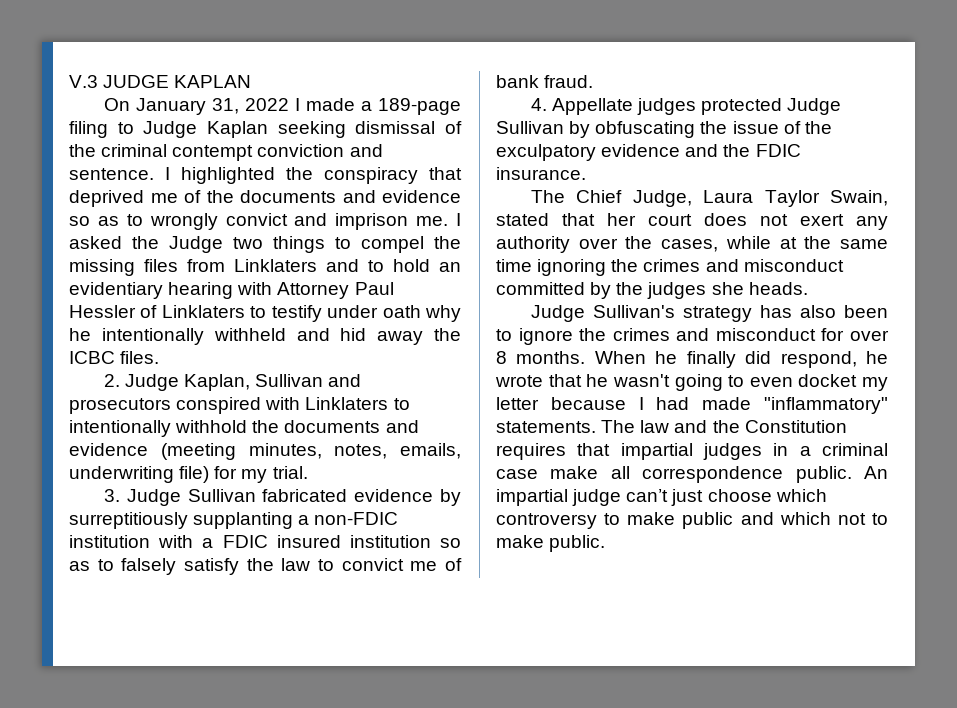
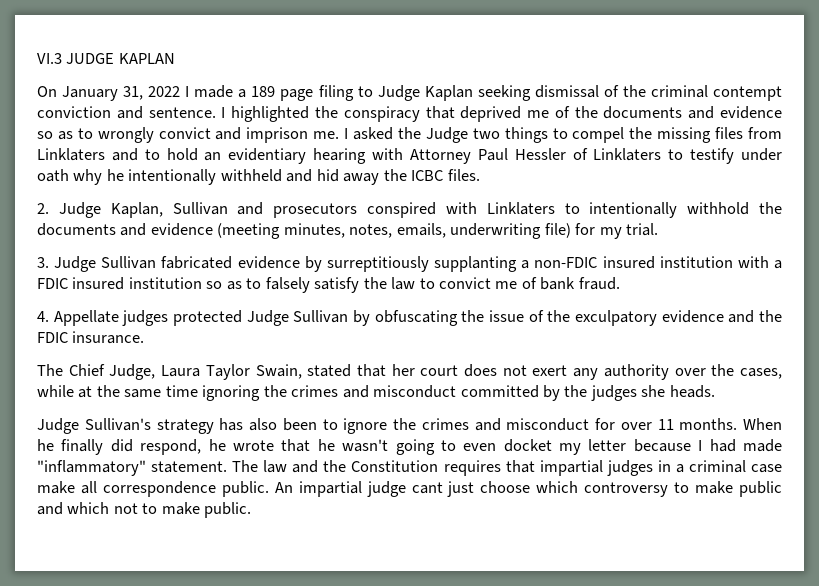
- V.3 JUDGE KAPLAN
+ VI.3 JUDGE KAPLAN
- On January 31, 2022 I made a 189-page filing to Judge Kaplan seeking dismissal of the criminal contempt conviction and sentence.
+ On January 31, 2022 I made a 189 page filing to Judge Kaplan seeking dismissal of the criminal contempt conviction and sentence.
- 3. Judge Sullivan fabricated evidence by surreptitiously supplanting a non-FDIC institution with a FDIC insured institution so as to falsely satisfy the law to convict me of bank fraud.
+ 3. Judge Sullivan fabricated evidence by surreptitiously supplanting a non-FDIC insured institution with a FDIC insured institution so as to falsely satisfy the law to convict me of bank fraud.
- Judge Sullivan's strategy has also been to ignore the crimes and misconduct for over 8 months.
+ Judge Sullivan's strategy has also been to ignore the crimes and misconduct for over 11 months.
- When he finally did respond, he wrote that he wasn't going to even docket my letter because I had made "inflammatory" statements.
+ When he finally did respond, he wrote that he wasn't going to even docket my letter because I had made "inflammatory" statement.
- An impartial judge can’t just choose which controversy to make public and which not to make public.
+ An impartial judge cant just choose which controversy to make public and which not to make public.

